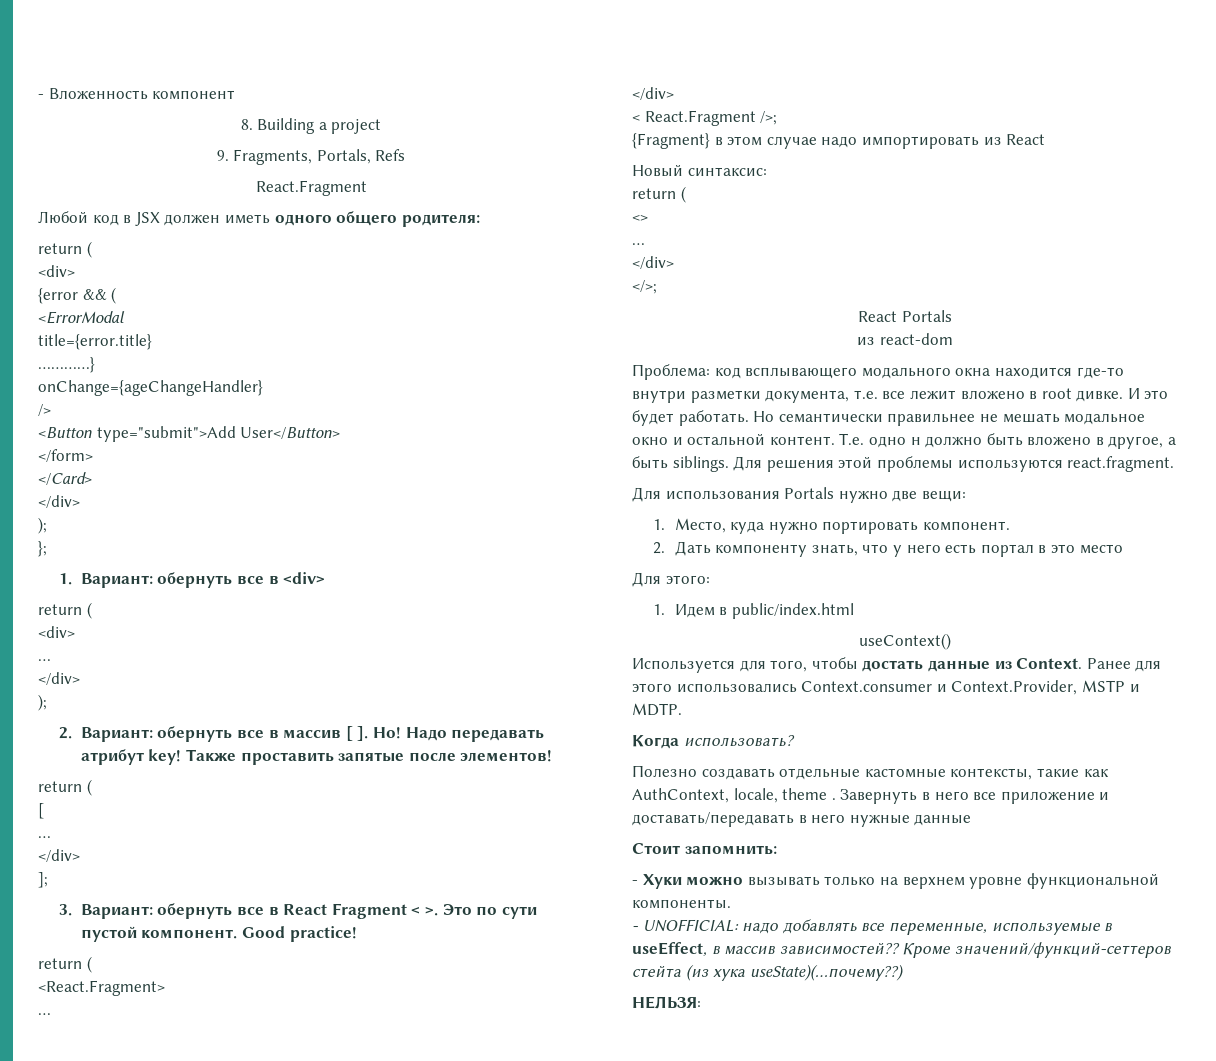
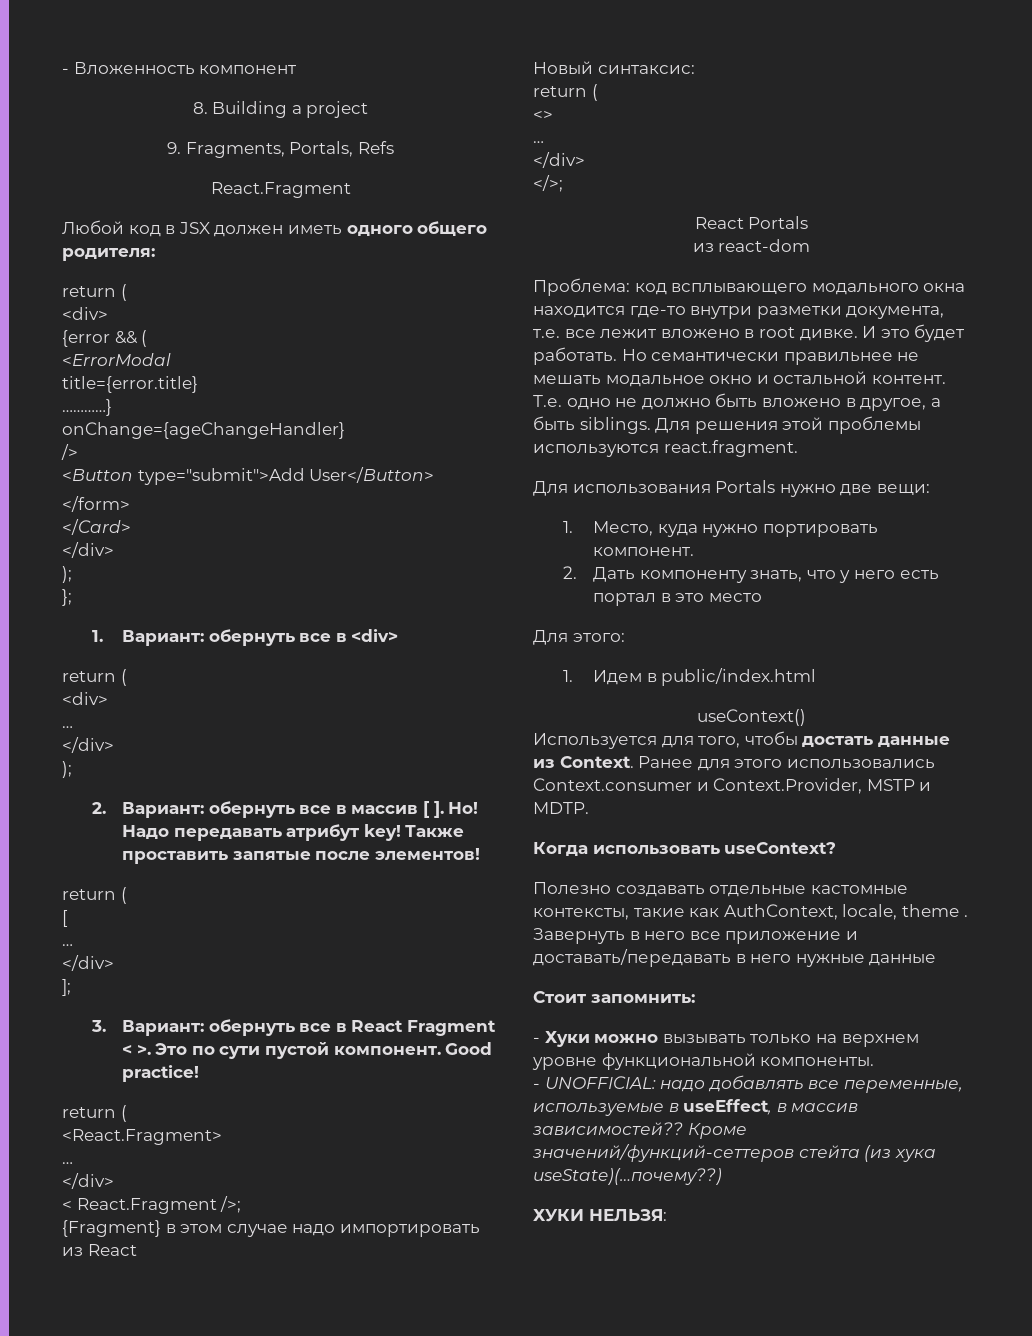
- Т.е. одно н должно быть вложено в другое, а быть siblings.
+ Т.е. одно не должно быть вложено в другое, а быть siblings.
- Когда использовать?
+ Когда использовать useContext?
- НЕЛЬЗЯ:
+ ХУКИ НЕЛЬЗЯ:

